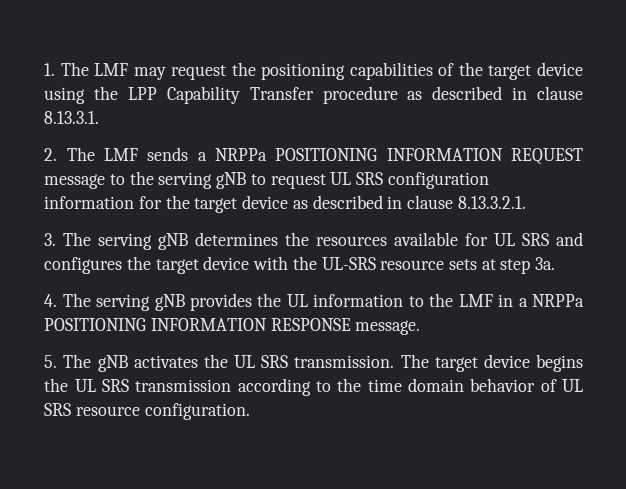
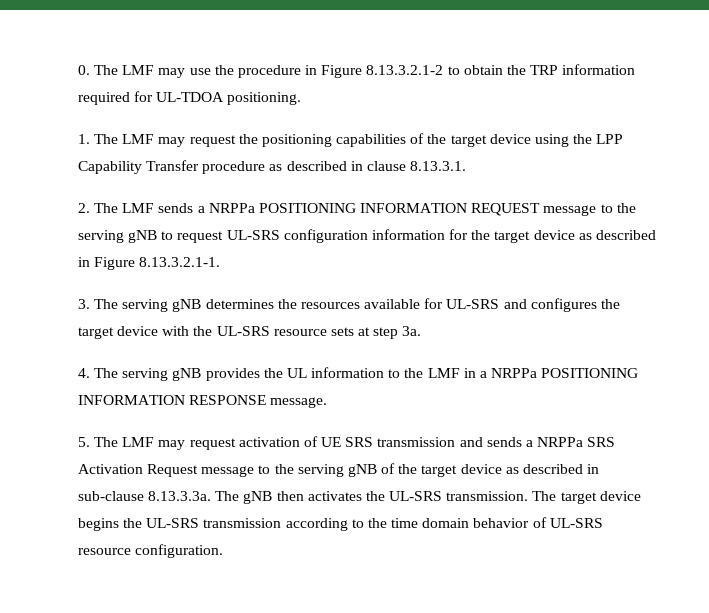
+ 0. The LMF may use the procedure in Figure 8.13.3.2.1-2 to obtain the TRP information required for UL-TDOA positioning.
- 2. The LMF sends a NRPPa POSITIONING INFORMATION REQUEST message to the serving gNB to request UL SRS configuration information for the target device as described in clause 8.13.3.2.1.
+ 2. The LMF sends a NRPPa POSITIONING INFORMATION REQUEST message to the serving gNB to request UL-SRS configuration information for the target device as described in Figure 8.13.3.2.1-1.
- 3. The serving gNB determines the resources available for UL SRS and configures the target device with the UL-SRS resource sets at step 3a.
+ 3. The serving gNB determines the resources available for UL-SRS and configures the target device with the UL-SRS resource sets at step 3a.
- 5. The gNB activates the UL SRS transmission.
+ 5. The LMF may request activation of UE SRS transmission and sends a NRPPa SRS Activation Request message to the serving gNB of the target device as described in sub-clause 8.13.3.3a. The gNB then activates the UL-SRS transmission.
- The target device begins the UL SRS transmission according to the time domain behavior of UL SRS resource configuration.
+ The target device begins the UL-SRS transmission according to the time domain behavior of UL-SRS resource configuration.

